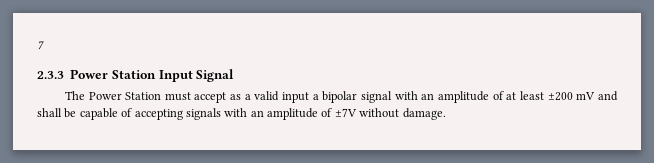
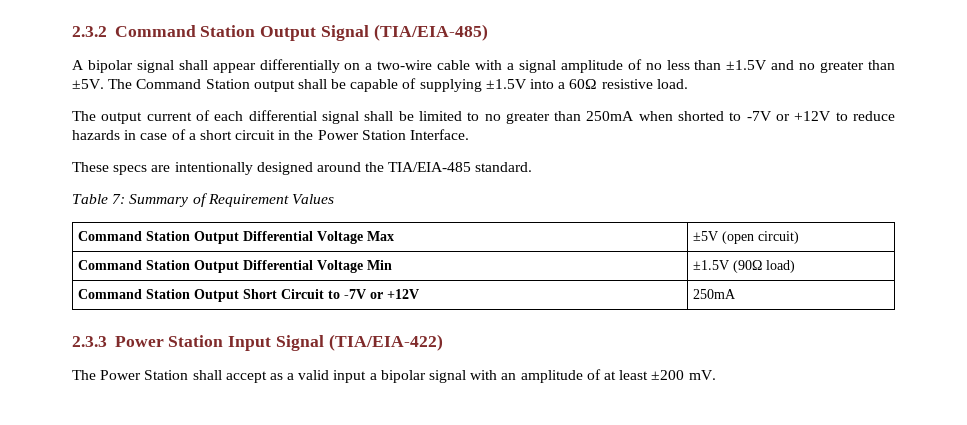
- 7
+ 2.3.2 Command Station Output Signal (TIA/EIA-485)
+ A bipolar signal shall appear differentially on a two-wire cable with a signal amplitude of no less than ±1.5V and no greater than ±5V. The Command Station output shall be capable of supplying ±1.5V into a 60Ω resistive load.
+ The output current of each differential signal shall be limited to no greater than 250mA when shorted to -7V or +12V to reduce hazards in case of a short circuit in the Power Station Interface.
+ These specs are intentionally designed around the TIA/EIA-485 standard.
+ Table 7: Summary of Requirement Values
+ Command Station Output Differential Voltage Max | ±5V (open circuit)
+ Command Station Output Differential Voltage Min | ±1.5V (90Ω load)
+ Command Station Output Short Circuit to -7V or +12V | 250mA
- 2.3.3 Power Station Input Signal
+ 2.3.3 Power Station Input Signal (TIA/EIA-422)
- The Power Station must accept as a valid input a bipolar signal with an amplitude of at least ±200 mV and shall be capable of accepting signals with an amplitude of ±7V without damage.
+ The Power Station shall accept as a valid input a bipolar signal with an amplitude of at least ±200 mV.

